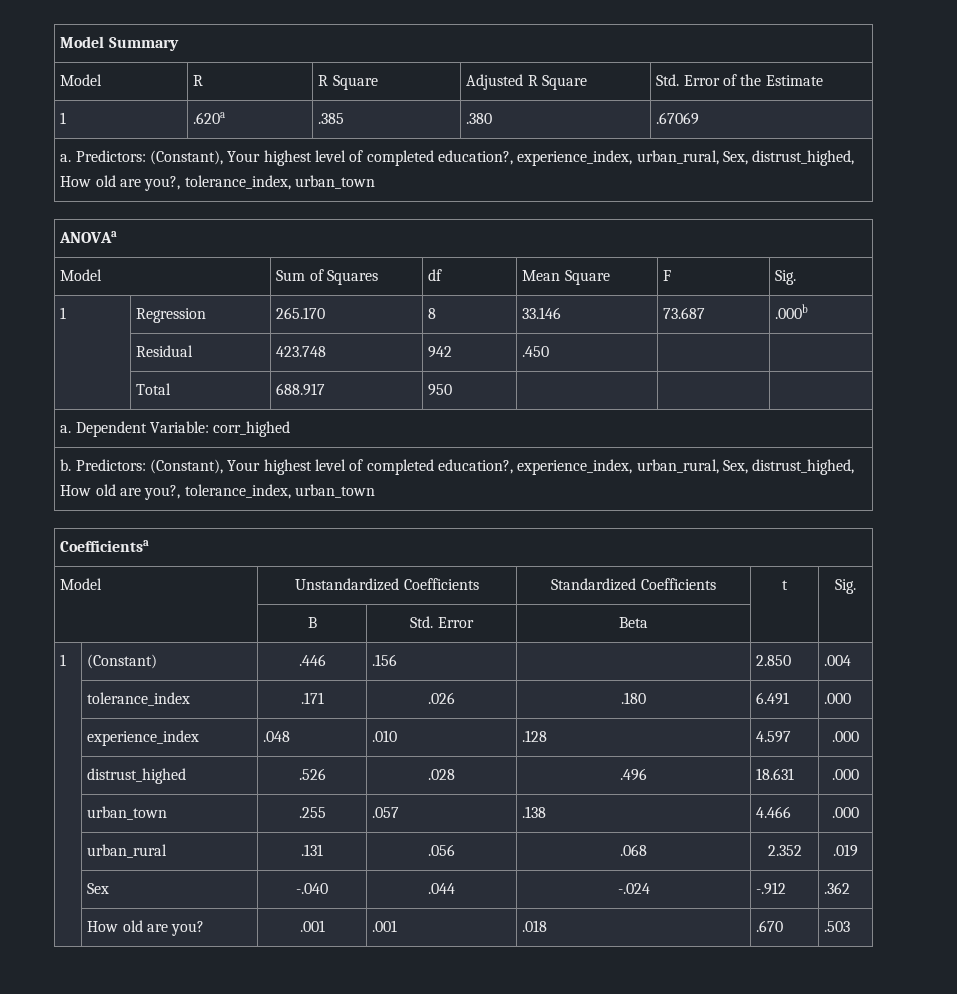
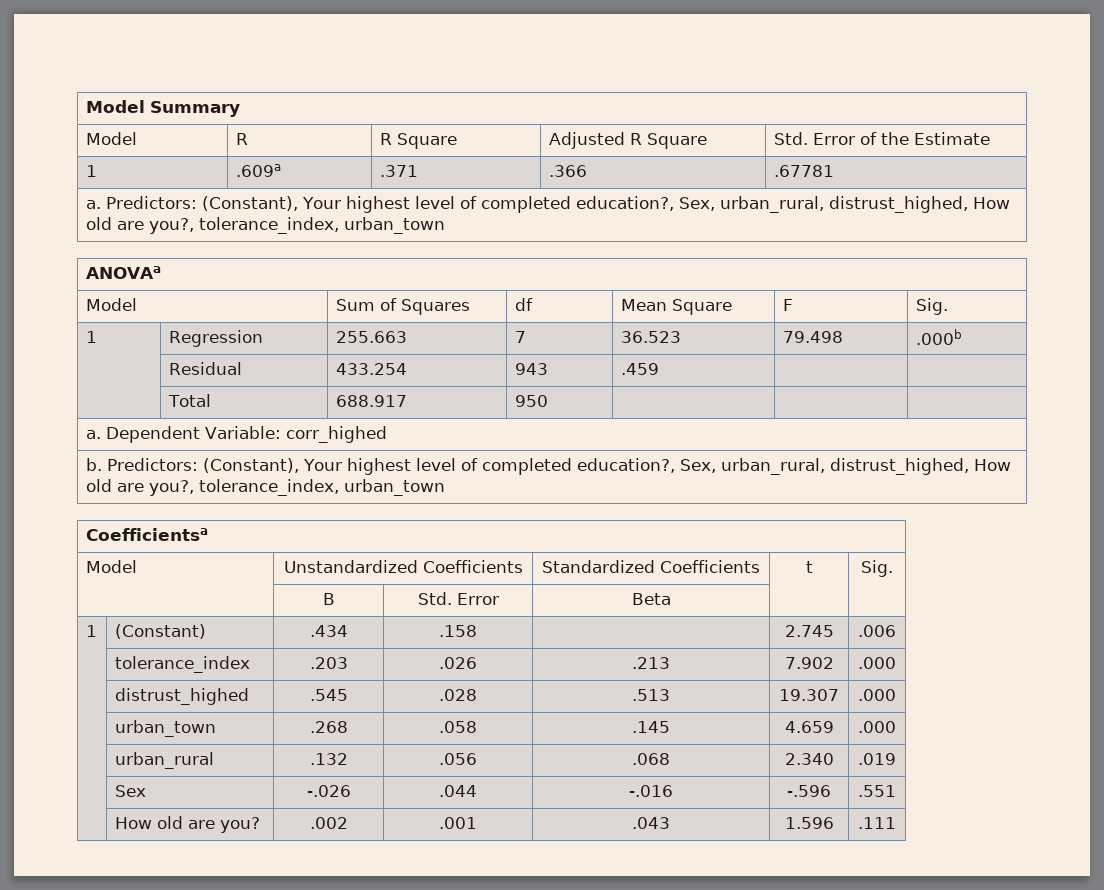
- 1 | .620a | .385 | .380 | .67069
+ 1 | .609a | .371 | .366 | .67781
- a. Predictors: (Constant), Your highest level of completed education?, experience_index, urban_rural, Sex, distrust_highed, How old are you?, tolerance_index, urban_town
+ a. Predictors: (Constant), Your highest level of completed education?, Sex, urban_rural, distrust_highed, How old are you?, tolerance_index, urban_town
- 1 | Regression | 265.170 | 8 | 33.146 | 73.687 | .000b
+ 1 | Regression | 255.663 | 7 | 36.523 | 79.498 | .000b
- | Residual | 423.748 | 942 | .450 | |
+ | Residual | 433.254 | 943 | .459 | |
- b. Predictors: (Constant), Your highest level of completed education?, experience_index, urban_rural, Sex, distrust_highed, How old are you?, tolerance_index, urban_town
+ b. Predictors: (Constant), Your highest level of completed education?, Sex, urban_rural, distrust_highed, How old are you?, tolerance_index, urban_town
- 1 | (Constant) | .446 | .156 | | 2.850 | .004
+ 1 | (Constant) | .434 | .158 | | 2.745 | .006
- | tolerance_index | .171 | .026 | .180 | 6.491 | .000
- | experience_index | .048 | .010 | .128 | 4.597 | .000
+ | tolerance_index | .203 | .026 | .213 | 7.902 | .000
- | distrust_highed | .526 | .028 | .496 | 18.631 | .000
+ | distrust_highed | .545 | .028 | .513 | 19.307 | .000
- | urban_town | .255 | .057 | .138 | 4.466 | .000
+ | urban_town | .268 | .058 | .145 | 4.659 | .000
- | urban_rural | .131 | .056 | .068 | 2.352 | .019
+ | urban_rural | .132 | .056 | .068 | 2.340 | .019
- | Sex | -.040 | .044 | -.024 | -.912 | .362
+ | Sex | -.026 | .044 | -.016 | -.596 | .551
- | How old are you? | .001 | .001 | .018 | .670 | .503
+ | How old are you? | .002 | .001 | .043 | 1.596 | .111

